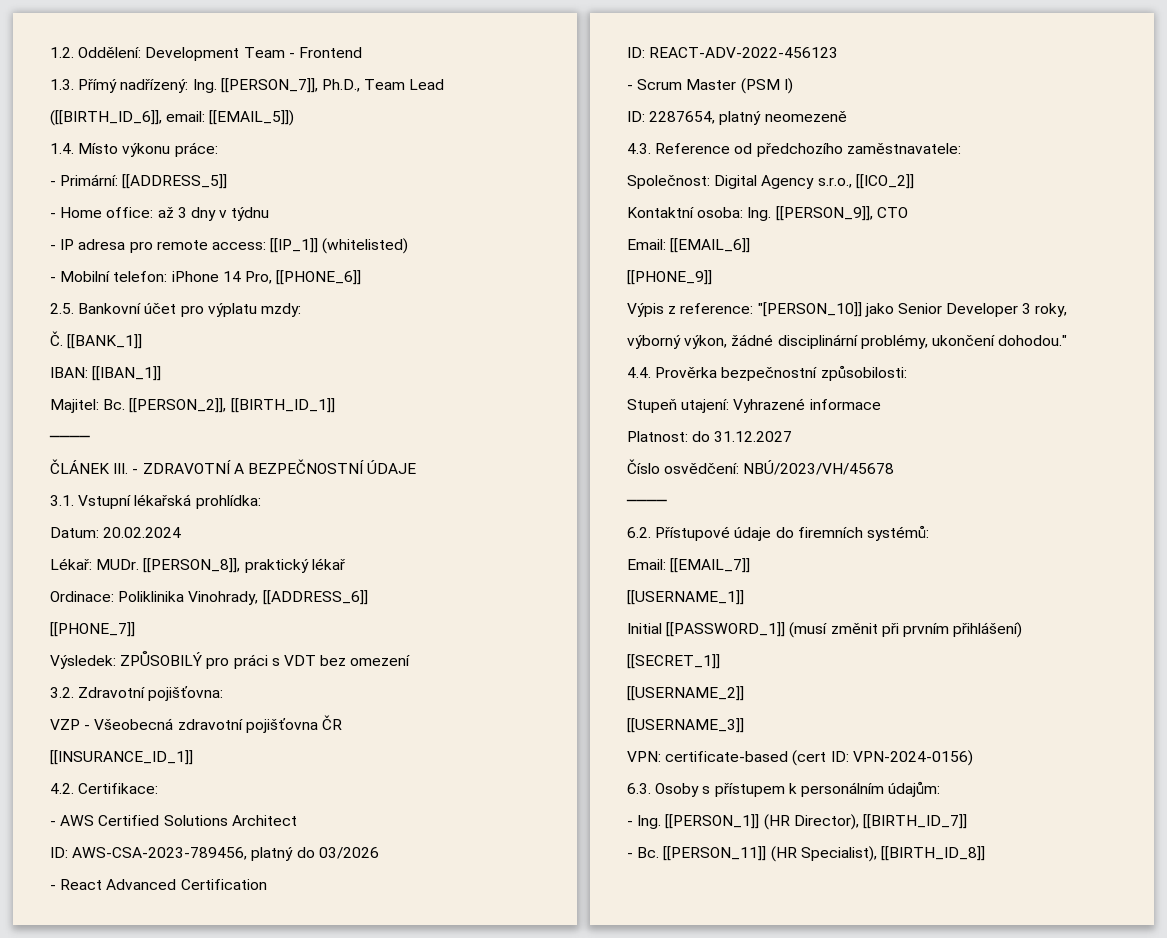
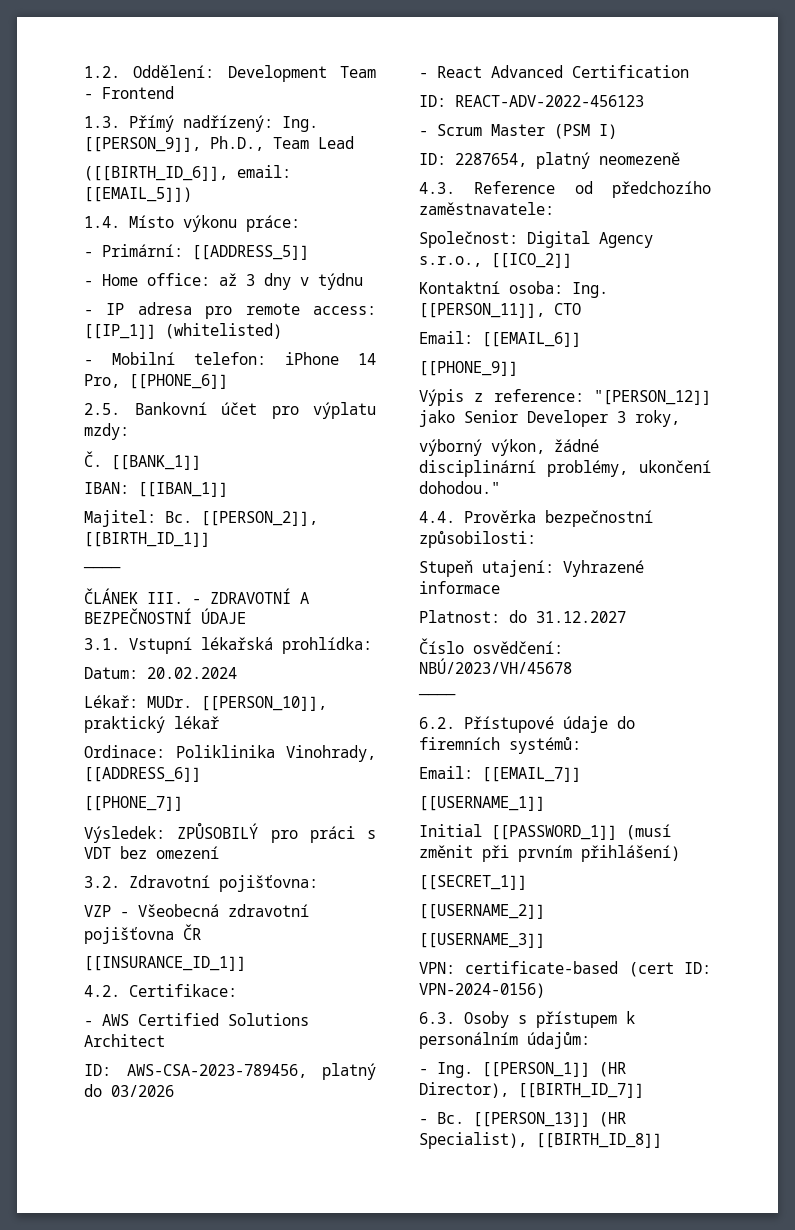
- 1.3. Přímý nadřízený: Ing. [[PERSON_7]], Ph.D., Team Lead
+ 1.3. Přímý nadřízený: Ing. [[PERSON_9]], Ph.D., Team Lead
- [[PERSON_8]], praktický lékař
+ [[PERSON_10]], praktický lékař
- Kontaktní osoba: Ing. [[PERSON_9]], CTO
+ Kontaktní osoba: Ing. [[PERSON_11]], CTO
- Výpis z reference: "[PERSON_10]] jako Senior Developer 3 roky,
+ Výpis z reference: "[PERSON_12]] jako Senior Developer 3 roky,
- - Bc. [[PERSON_11]] (HR Specialist), [[BIRTH_ID_8]]
+ - Bc. [[PERSON_13]] (HR Specialist), [[BIRTH_ID_8]]

